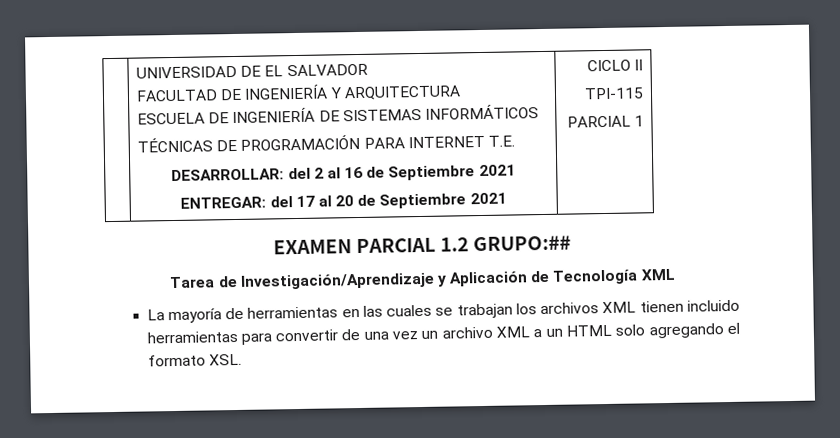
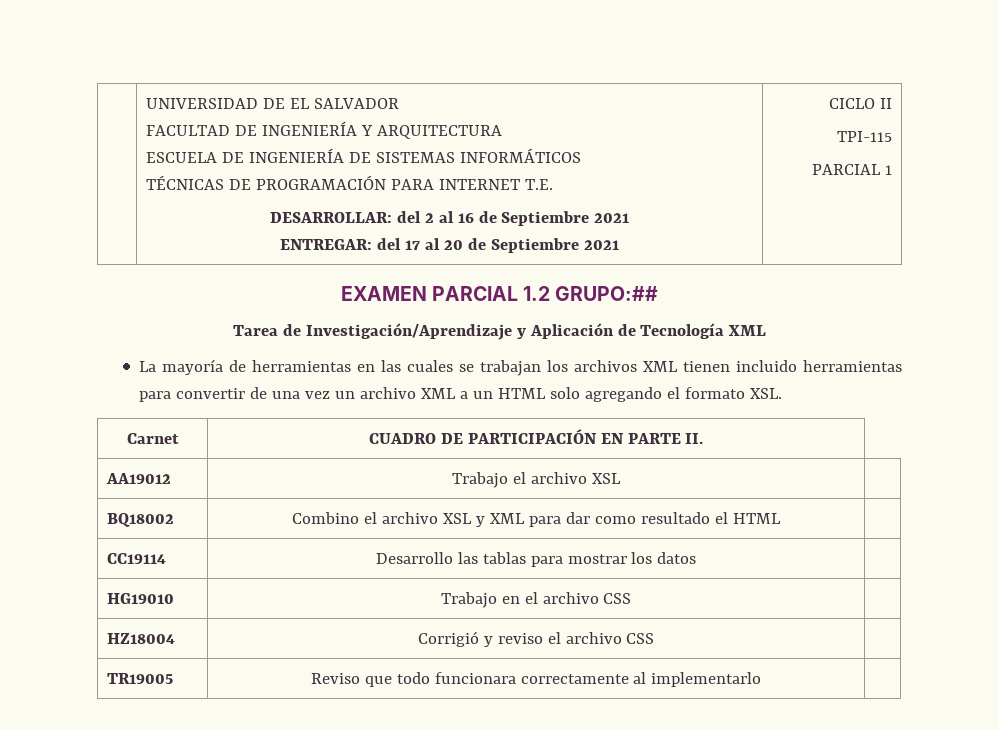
+ Carnet | CUADRO DE PARTICIPACIÓN EN PARTE II.
+ AA19012 | Trabajo el archivo XSL |
+ BQ18002 | Combino el archivo XSL y XML para dar como resultado el HTML |
+ CC19114 | Desarrollo las tablas para mostrar los datos |
+ HG19010 | Trabajo en el archivo CSS |
+ HZ18004 | Corrigió y reviso el archivo CSS |
+ TR19005 | Reviso que todo funcionara correctamente al implementarlo |

